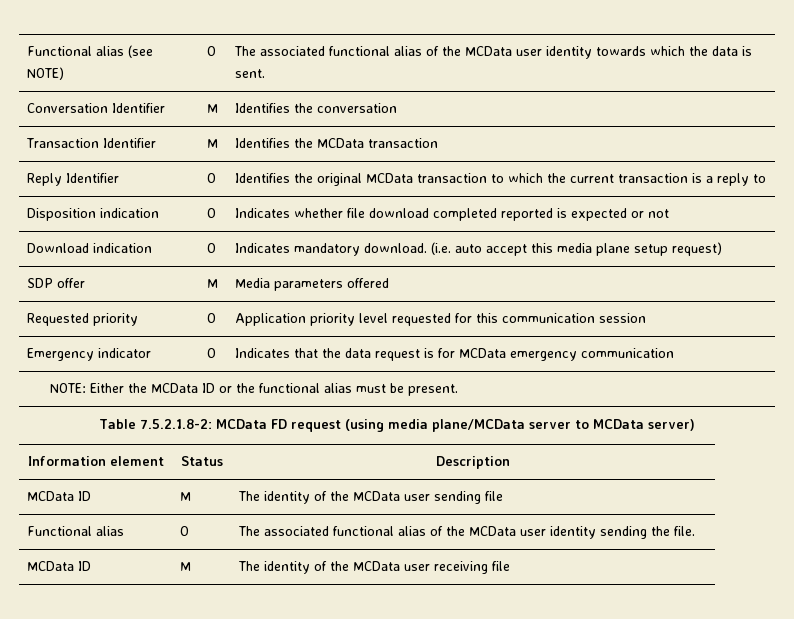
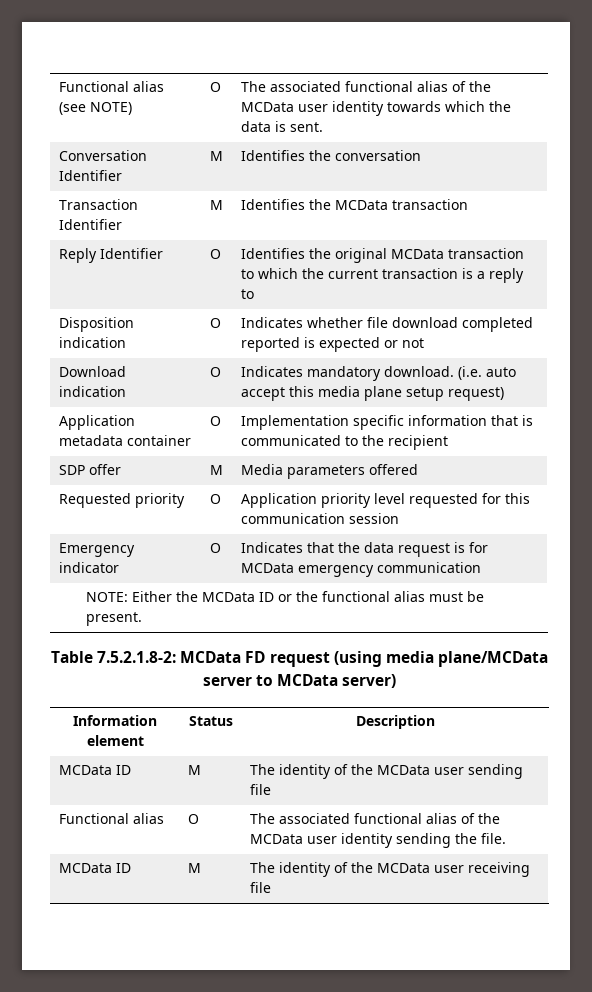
+ Application metadata container | O | Implementation specific information that is communicated to the recipient

